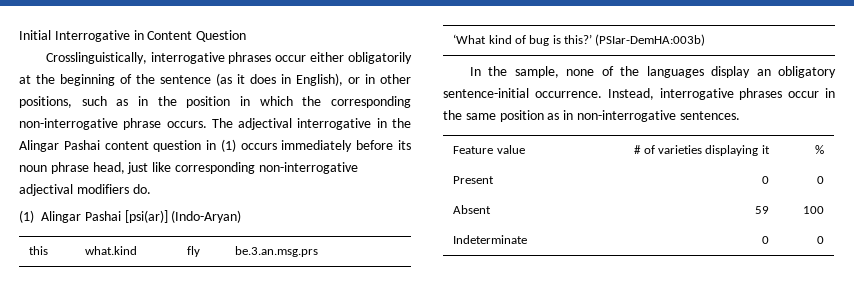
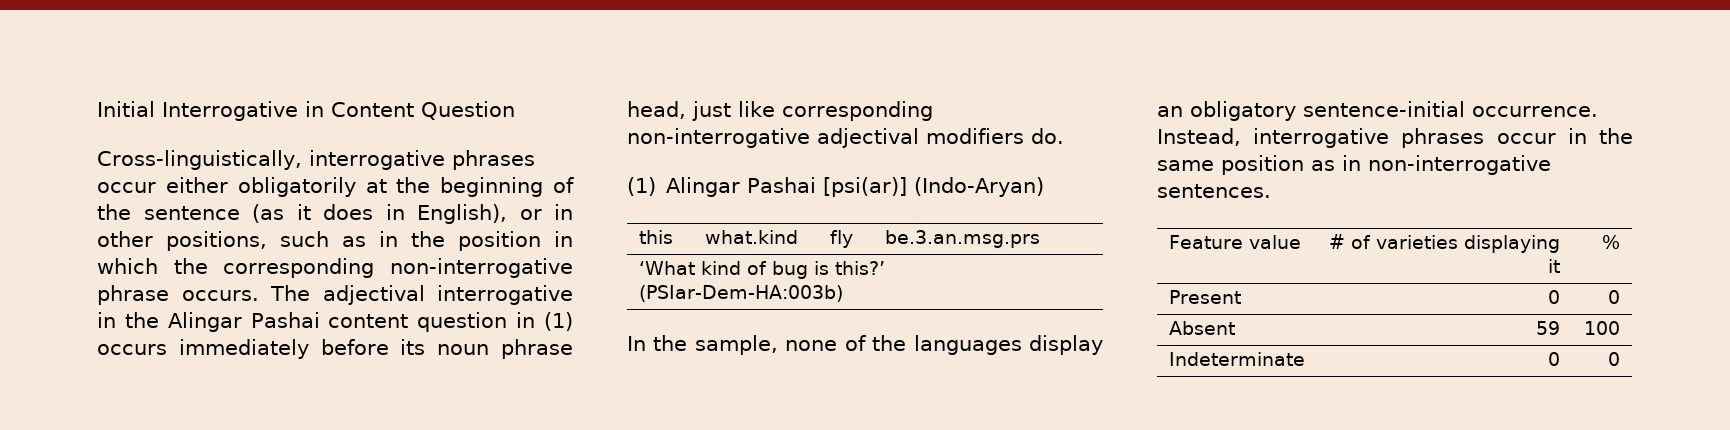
- Crosslinguistically, interrogative phrases occur either obligatorily at the beginning of the sentence (as it does in English), or in other positions, such as in the position in which the corresponding non-interrogative phrase occurs.
+ Cross-linguistically, interrogative phrases occur either obligatorily at the beginning of the sentence (as it does in English), or in other positions, such as in the position in which the corresponding non-interrogative phrase occurs.
- ‘What kind of bug is this?’ (PSIar-DemHA:003b)
+ ‘What kind of bug is this?’ (PSIar-Dem-HA:003b)

